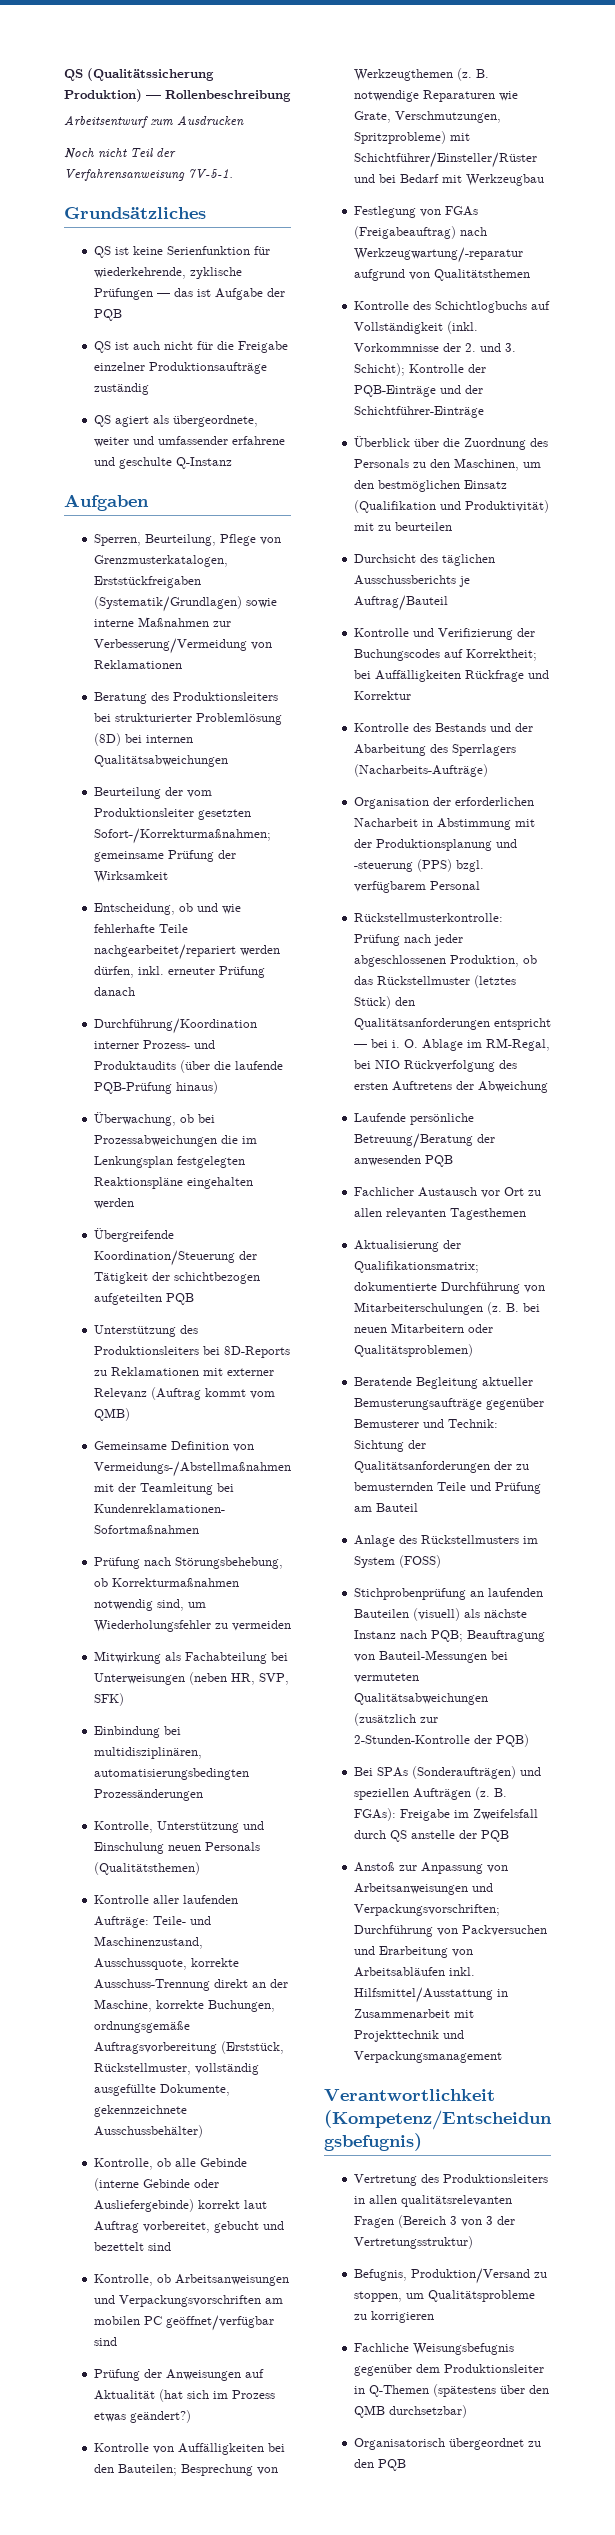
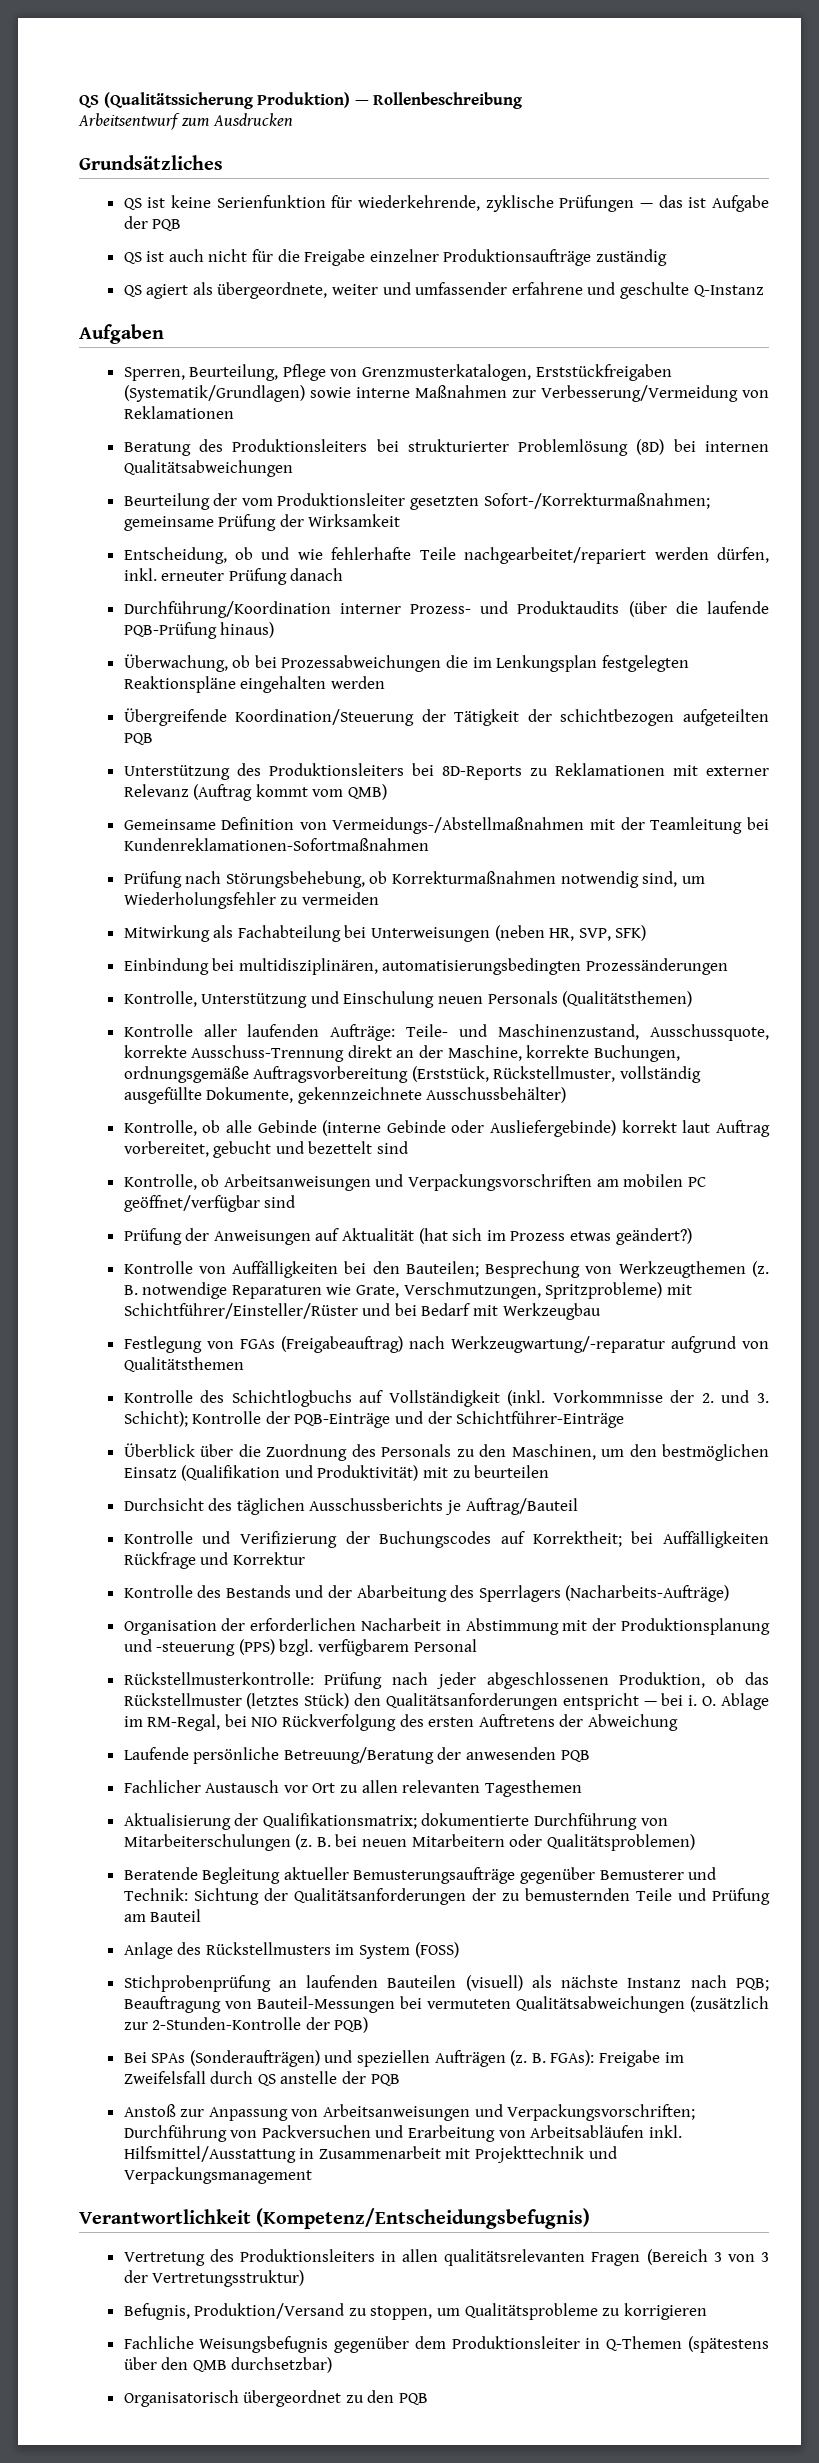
- Noch nicht Teil der Verfahrensanweisung 7V-5-1.

